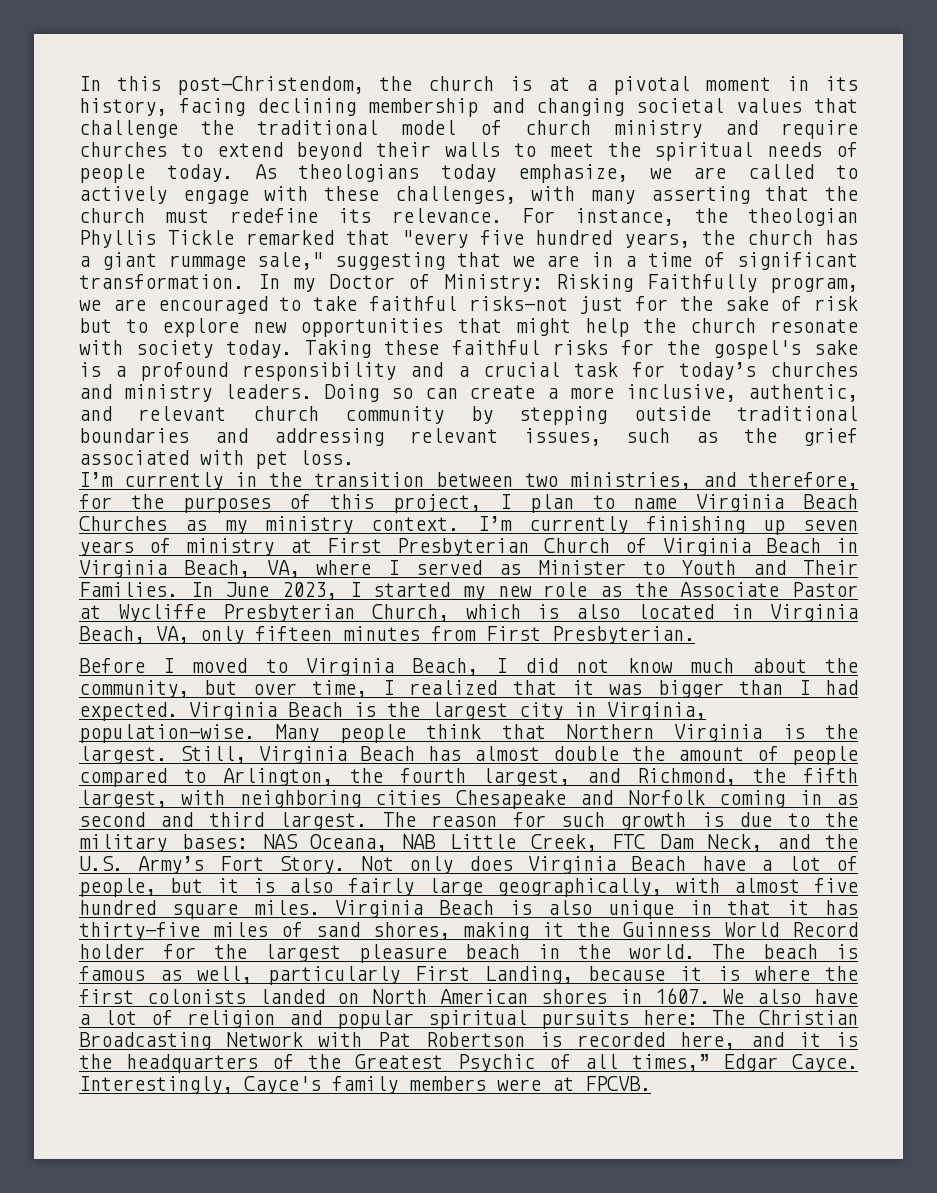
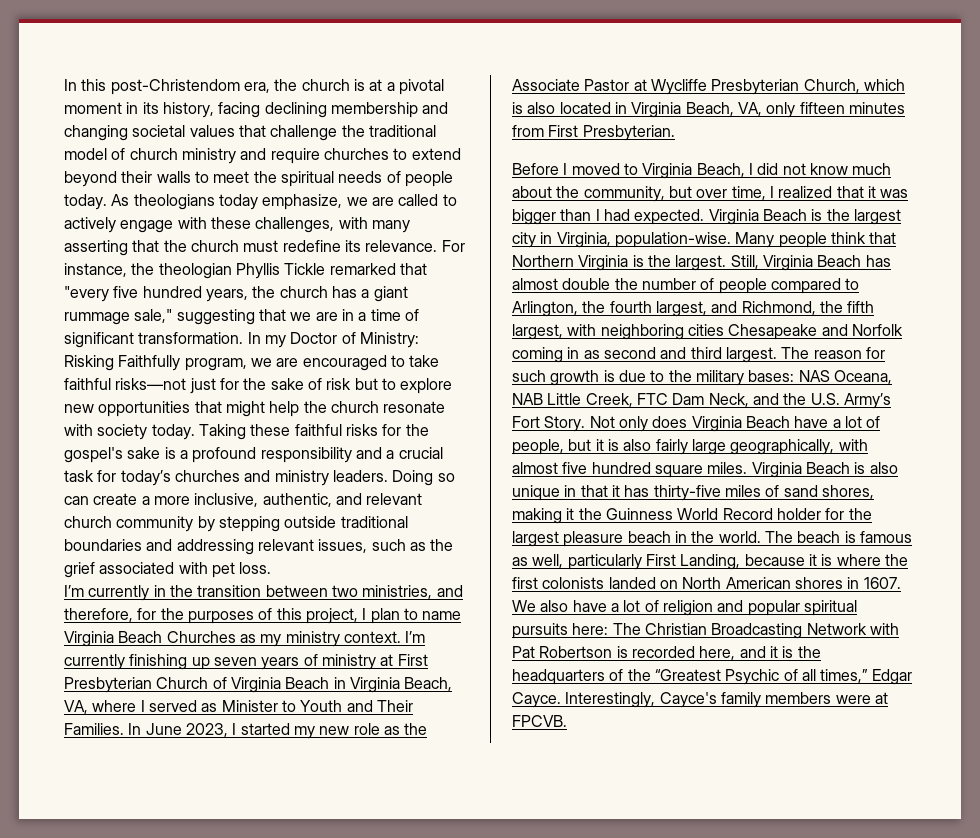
- In this post-Christendom, the church is at a pivotal moment in its history, facing declining membership and changing societal values that challenge the traditional model of church ministry and require churches to extend beyond their walls to meet the spiritual needs of people today.
+ In this post-Christendom era, the church is at a pivotal moment in its history, facing declining membership and changing societal values that challenge the traditional model of church ministry and require churches to extend beyond their walls to meet the spiritual needs of people today.
- Still, Virginia Beach has almost double the amount of people compared to Arlington, the fourth largest, and Richmond, the fifth largest, with neighboring cities Chesapeake and Norfolk coming in as second and third largest.
+ Still, Virginia Beach has almost double the number of people compared to Arlington, the fourth largest, and Richmond, the fifth largest, with neighboring cities Chesapeake and Norfolk coming in as second and third largest.
- We also have a lot of religion and popular spiritual pursuits here: The Christian Broadcasting Network with Pat Robertson is recorded here, and it is the headquarters of the Greatest Psychic of all times,” Edgar Cayce.
+ We also have a lot of religion and popular spiritual pursuits here: The Christian Broadcasting Network with Pat Robertson is recorded here, and it is the headquarters of the “Greatest Psychic of all times,” Edgar Cayce.

